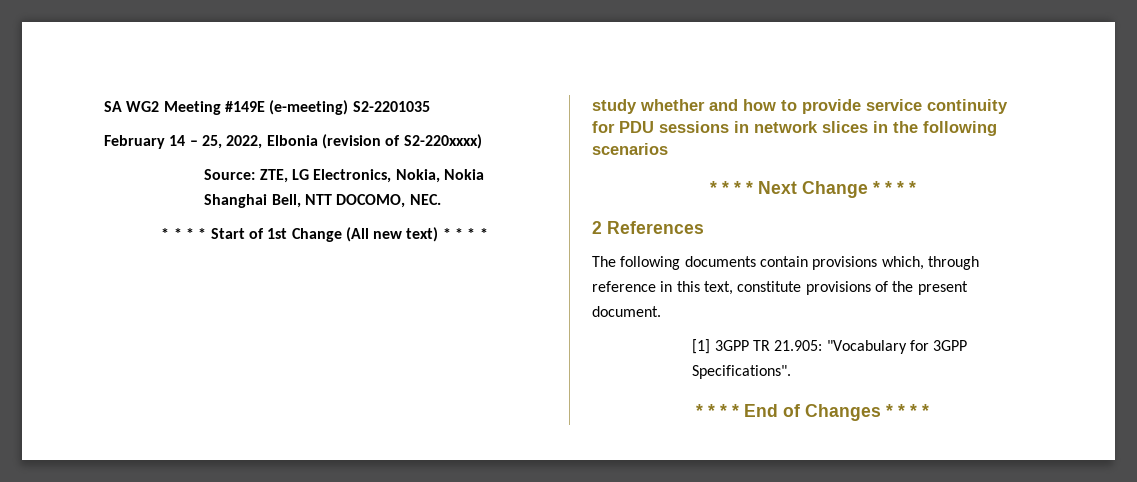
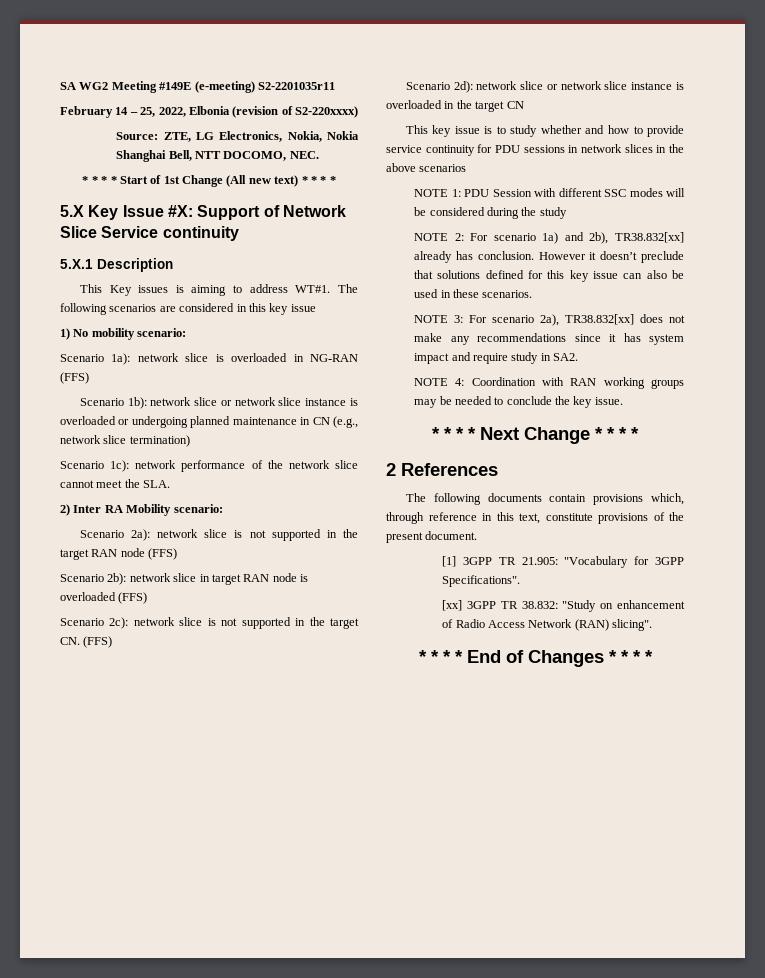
- SA WG2 Meeting #149E (e-meeting) S2-2201035
+ SA WG2 Meeting #149E (e-meeting) S2-2201035r11
- study whether and how to provide service continuity for PDU sessions in network slices in the following scenarios
+ 5.X Key Issue #X: Support of Network Slice Service continuity
+ 5.X.1 Description
+ This Key issues is aiming to address WT#1. The following scenarios are considered in this key issue
+ 1) No mobility scenario:
+ Scenario 1a): network slice is overloaded in NG-RAN (FFS)
+ Scenario 1b): network slice or network slice instance is overloaded or undergoing planned maintenance in CN (e.g., network slice termination)
+ Scenario 1c): network performance of the network slice cannot meet the SLA.
+ 2) Inter RA Mobility scenario:
+ Scenario 2a): network slice is not supported in the target RAN node (FFS)
+ Scenario 2b): network slice in target RAN node is overloaded (FFS)
+ Scenario 2c): network slice is not supported in the target CN. (FFS)
+ Scenario 2d): network slice or network slice instance is overloaded in the target CN
+ This key issue is to study whether and how to provide service continuity for PDU sessions in network slices in the above scenarios
+ NOTE 1: PDU Session with different SSC modes will be considered during the study
+ NOTE 2: For scenario 1a) and 2b), TR38.832[xx] already has conclusion. However it doesn’t preclude that solutions defined for this key issue can also be used in these scenarios.
+ NOTE 3: For scenario 2a), TR38.832[xx] does not make any recommendations since it has system impact and require study in SA2.
+ NOTE 4: Coordination with RAN working groups may be needed to conclude the key issue.
+ [xx] 3GPP TR 38.832: "Study on enhancement of Radio Access Network (RAN) slicing".

